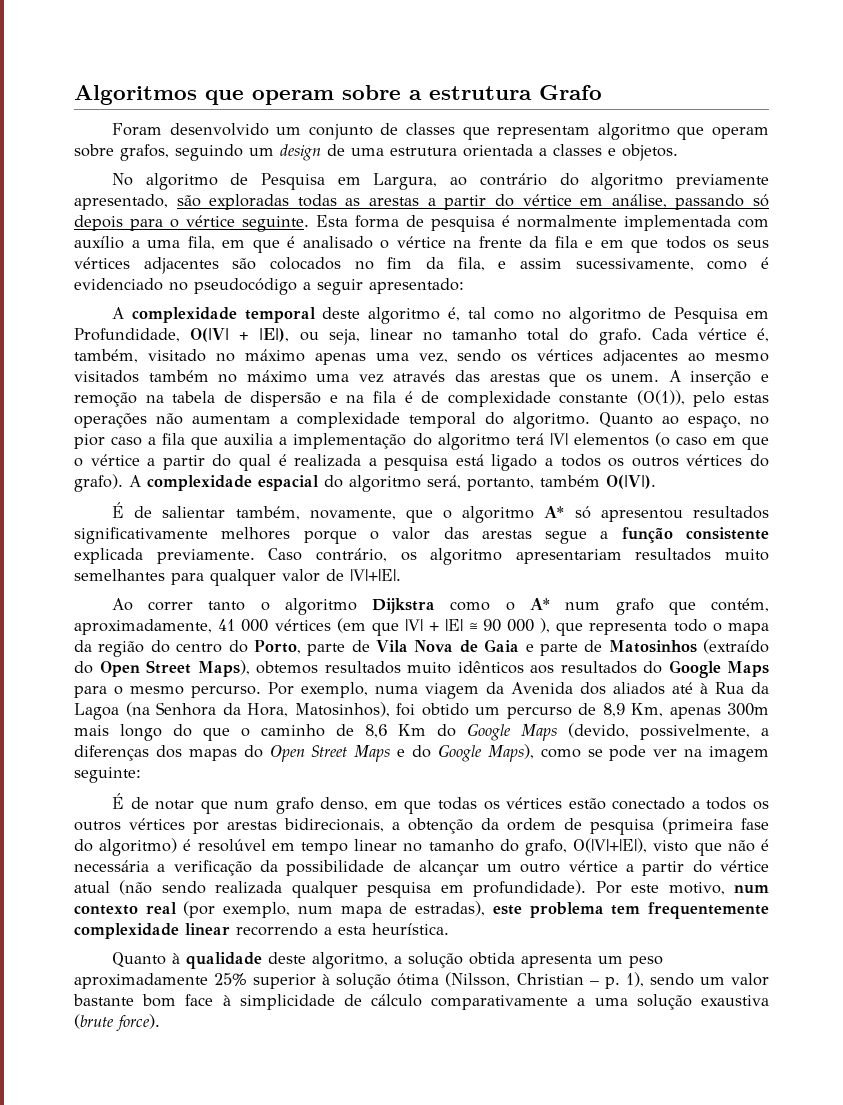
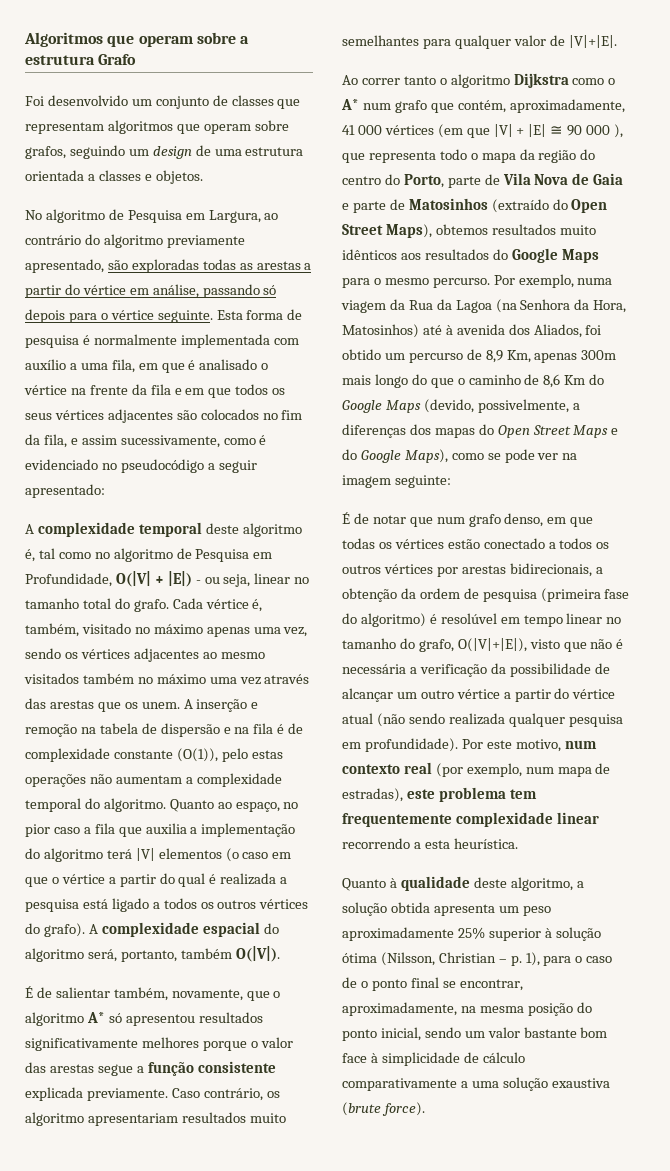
- Foram desenvolvido um conjunto de classes que representam algoritmo que operam sobre grafos, seguindo um design de uma estrutura orientada a classes e objetos.
+ Foi desenvolvido um conjunto de classes que representam algoritmos que operam sobre grafos, seguindo um design de uma estrutura orientada a classes e objetos.
- A complexidade temporal deste algoritmo é, tal como no algoritmo de Pesquisa em Profundidade, O(|V| + |E|), ou seja, linear no tamanho total do grafo.
+ A complexidade temporal deste algoritmo é, tal como no algoritmo de Pesquisa em Profundidade, O(|V| + |E|) - ou seja, linear no tamanho total do grafo.
- Por exemplo, numa viagem da Avenida dos aliados até à Rua da Lagoa (na Senhora da Hora, Matosinhos), foi obtido um percurso de 8,9 Km, apenas 300m mais longo do que o caminho de 8,6 Km do Google Maps (devido, possivelmente, a diferenças dos mapas do Open Street Maps e do Google Maps), como se pode ver na imagem seguinte:
+ Por exemplo, numa viagem da Rua da Lagoa (na Senhora da Hora, Matosinhos) até à avenida dos Aliados, foi obtido um percurso de 8,9 Km, apenas 300m mais longo do que o caminho de 8,6 Km do Google Maps (devido, possivelmente, a diferenças dos mapas do Open Street Maps e do Google Maps), como se pode ver na imagem seguinte:
- Quanto à qualidade deste algoritmo, a solução obtida apresenta um peso aproximadamente 25% superior à solução ótima (Nilsson, Christian – p. 1), sendo um valor bastante bom face à simplicidade de cálculo comparativamente a uma solução exaustiva (brute force).
+ Quanto à qualidade deste algoritmo, a solução obtida apresenta um peso aproximadamente 25% superior à solução ótima (Nilsson, Christian – p. 1), para o caso de o ponto final se encontrar, aproximadamente, na mesma posição do ponto inicial, sendo um valor bastante bom face à simplicidade de cálculo comparativamente a uma solução exaustiva (brute force).

